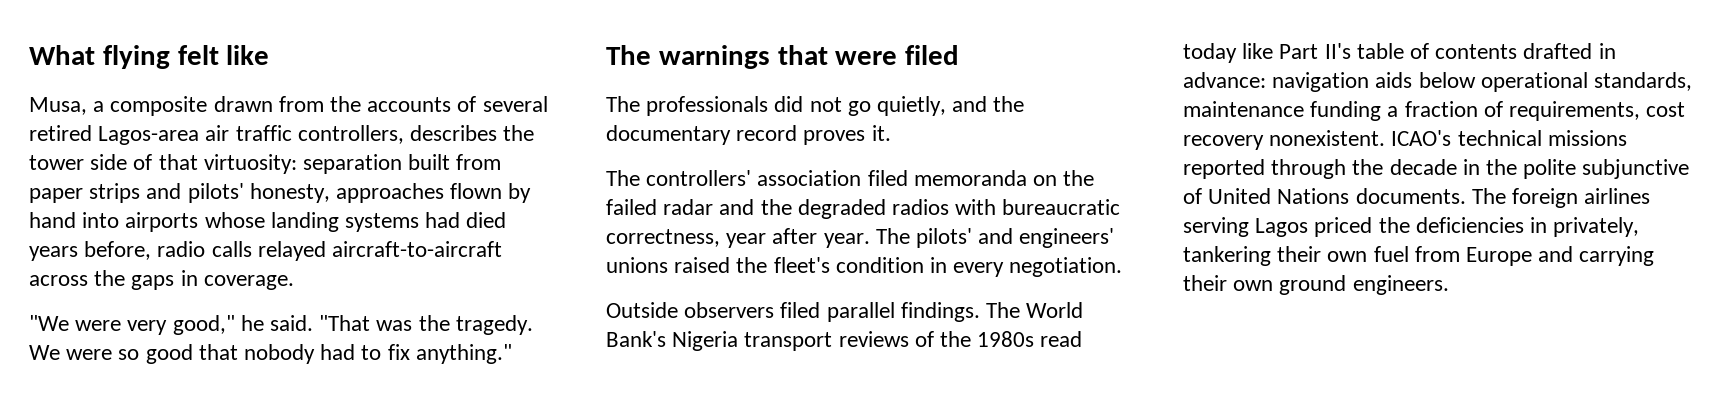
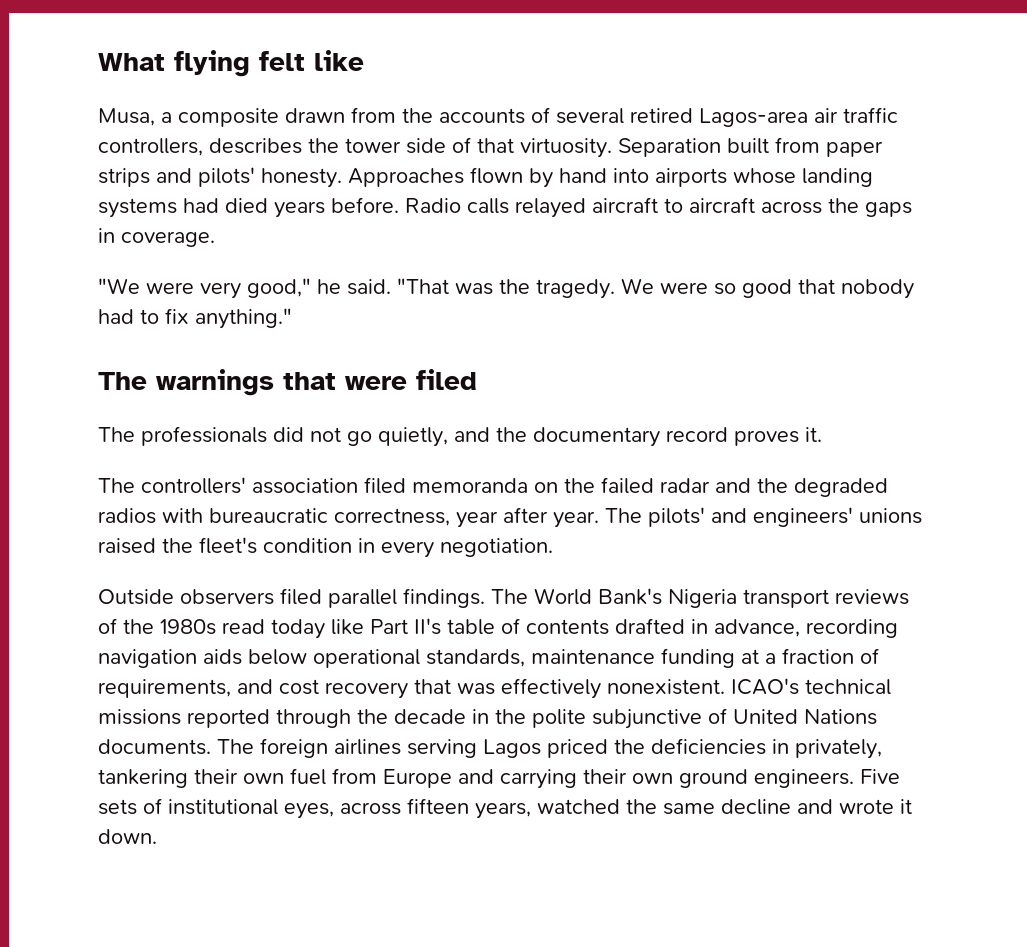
- Musa, a composite drawn from the accounts of several retired Lagos-area air traffic controllers, describes the tower side of that virtuosity: separation built from paper strips and pilots' honesty, approaches flown by hand into airports whose landing systems had died years before, radio calls relayed aircraft-to-aircraft across the gaps in coverage.
+ Musa, a composite drawn from the accounts of several retired Lagos-area air traffic controllers, describes the tower side of that virtuosity. Separation built from paper strips and pilots' honesty. Approaches flown by hand into airports whose landing systems had died years before. Radio calls relayed aircraft to aircraft across the gaps in coverage.
- The World Bank's Nigeria transport reviews of the 1980s read today like Part II's table of contents drafted in advance: navigation aids below operational standards, maintenance funding a fraction of requirements, cost recovery nonexistent.
+ The World Bank's Nigeria transport reviews of the 1980s read today like Part II's table of contents drafted in advance, recording navigation aids below operational standards, maintenance funding at a fraction of requirements, and cost recovery that was effectively nonexistent.
+ Five sets of institutional eyes, across fifteen years, watched the same decline and wrote it down.

